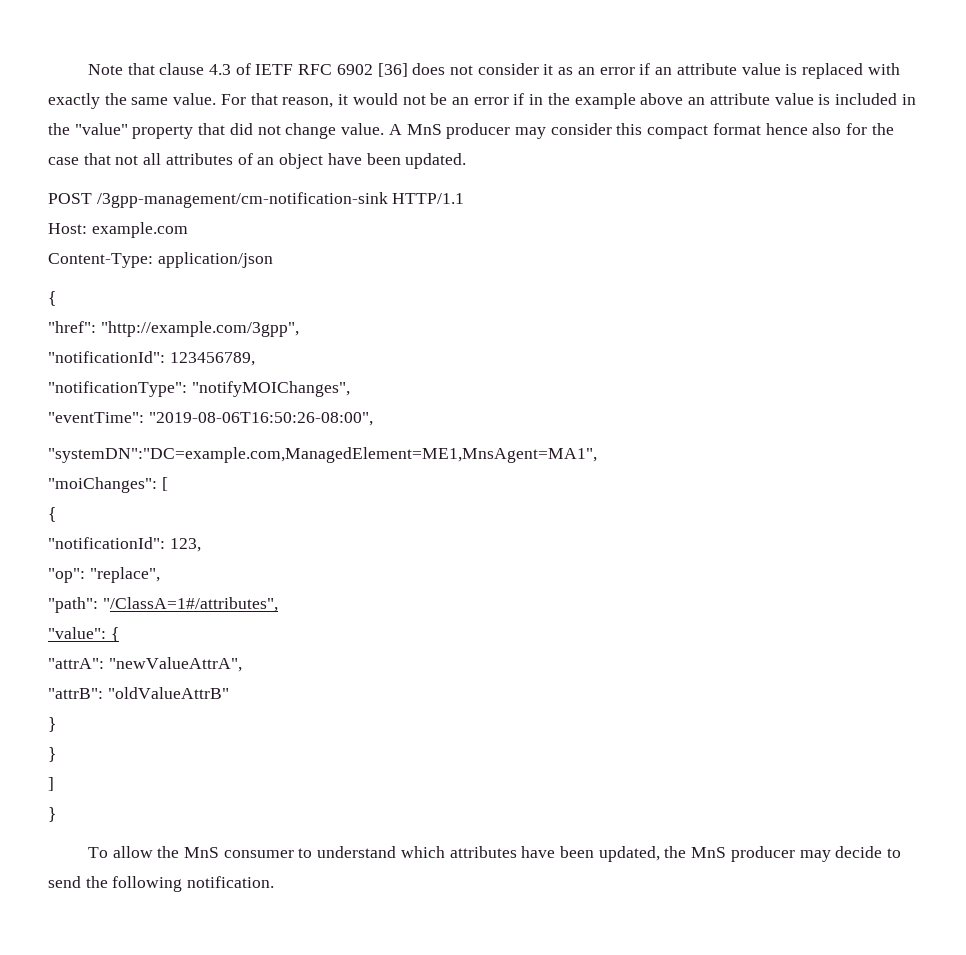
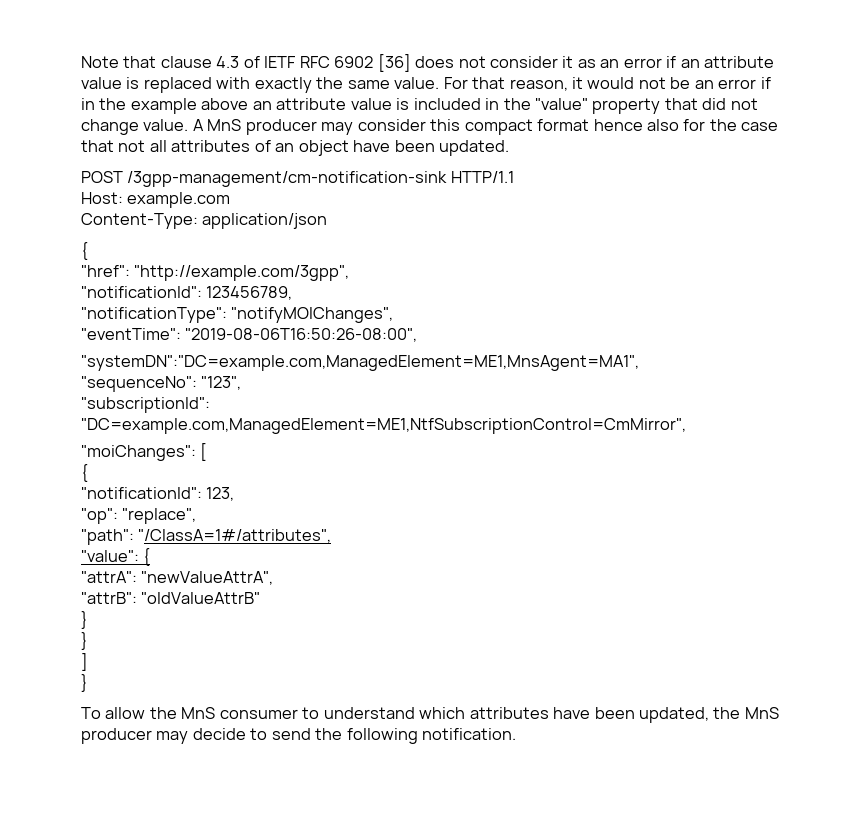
+ "sequenceNo": "123",
+ "subscriptionId": "DC=example.com,ManagedElement=ME1,NtfSubscriptionControl=CmMirror",

